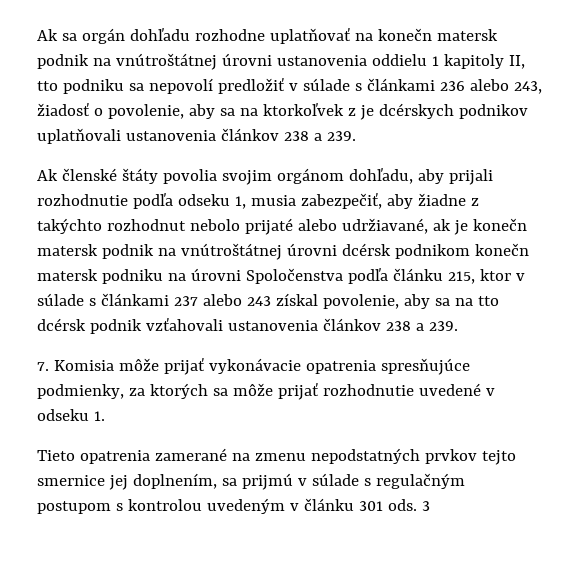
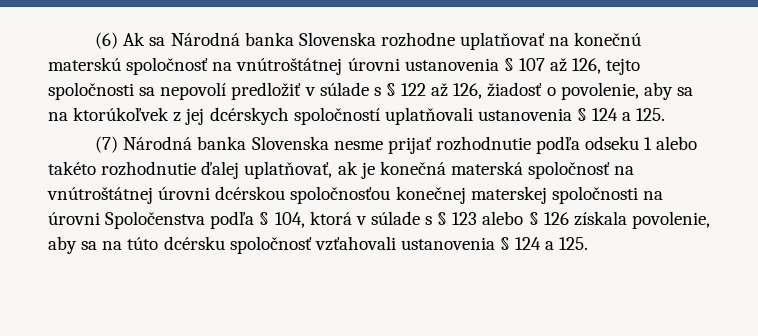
- Ak sa orgán dohľadu rozhodne uplatňovať na konečn matersk podnik na vnútroštátnej úrovni ustanovenia oddielu 1 kapitoly II, tto podniku sa nepovolí predložiť v súlade s článkami 236 alebo 243, žiadosť o povolenie, aby sa na ktorkoľvek z je dcérskych podnikov uplatňovali ustanovenia článkov 238 a 239.
- Ak členské štáty povolia svojim orgánom dohľadu, aby prijali rozhodnutie podľa odseku 1, musia zabezpečiť, aby žiadne z takýchto rozhodnut nebolo prijaté alebo udržiavané, ak je konečn matersk podnik na vnútroštátnej úrovni dcérsk podnikom konečn matersk podniku na úrovni Spoločenstva podľa článku 215, ktor v súlade s článkami 237 alebo 243 získal povolenie, aby sa na tto dcérsk podnik vzťahovali ustanovenia článkov 238 a 239.
- 7. Komisia môže prijať vykonávacie opatrenia spresňujúce podmienky, za ktorých sa môže prijať rozhodnutie uvedené v odseku 1.
- Tieto opatrenia zamerané na zmenu nepodstatných prvkov tejto smernice jej doplnením, sa prijmú v súlade s regulačným postupom s kontrolou uvedeným v článku 301 ods. 3
+ (6) Ak sa Národná banka Slovenska rozhodne uplatňovať na konečnú materskú spoločnosť na vnútroštátnej úrovni ustanovenia § 107 až 126, tejto spoločnosti sa nepovolí predložiť v súlade s § 122 až 126, žiadosť o povolenie, aby sa na ktorúkoľvek z jej dcérskych spoločností uplatňovali ustanovenia § 124 a 125.
+ (7) Národná banka Slovenska nesme prijať rozhodnutie podľa odseku 1 alebo takéto rozhodnutie ďalej uplatňovať, ak je konečná materská spoločnosť na vnútroštátnej úrovni dcérskou spoločnosťou konečnej materskej spoločnosti na úrovni Spoločenstva podľa § 104, ktorá v súlade s § 123 alebo § 126 získala povolenie, aby sa na túto dcérsku spoločnosť vzťahovali ustanovenia § 124 a 125.

